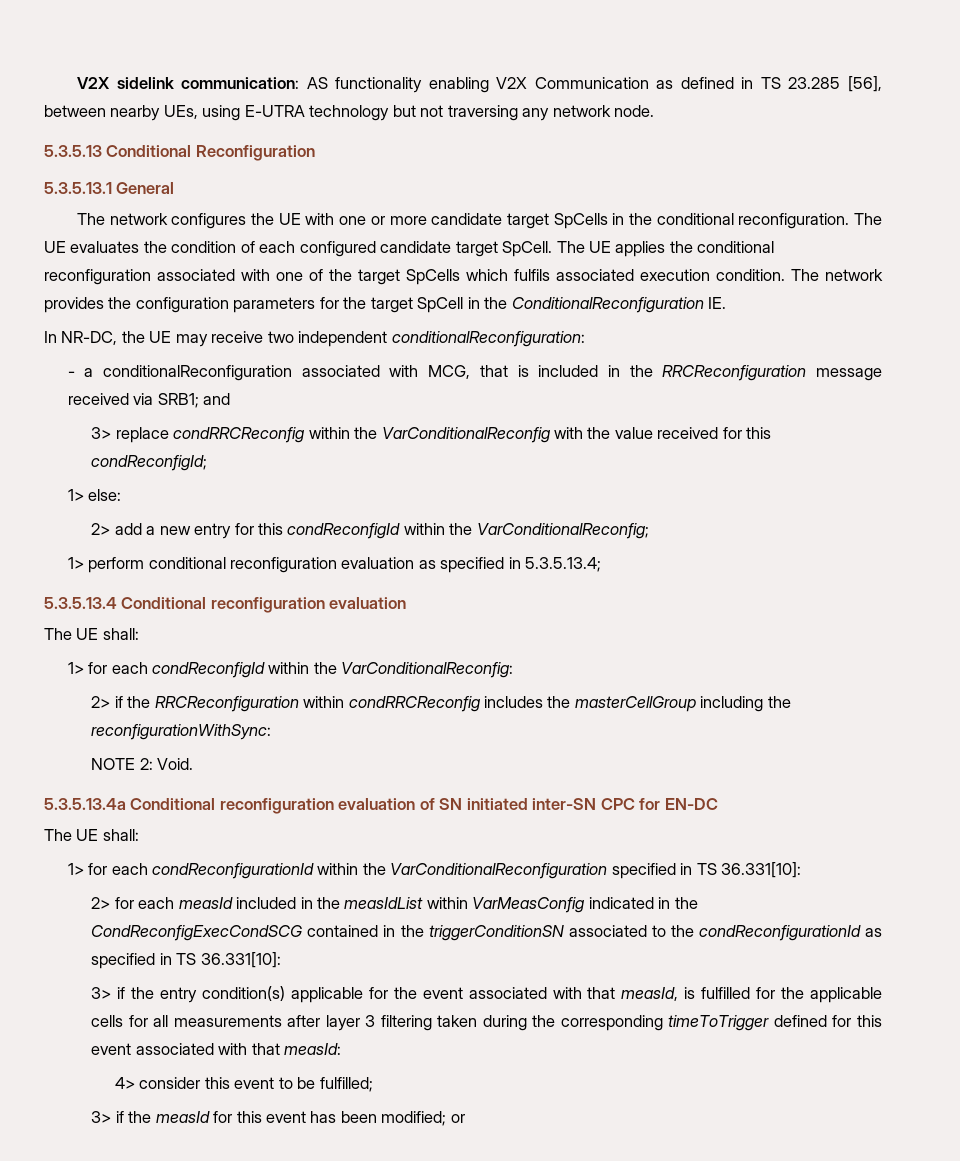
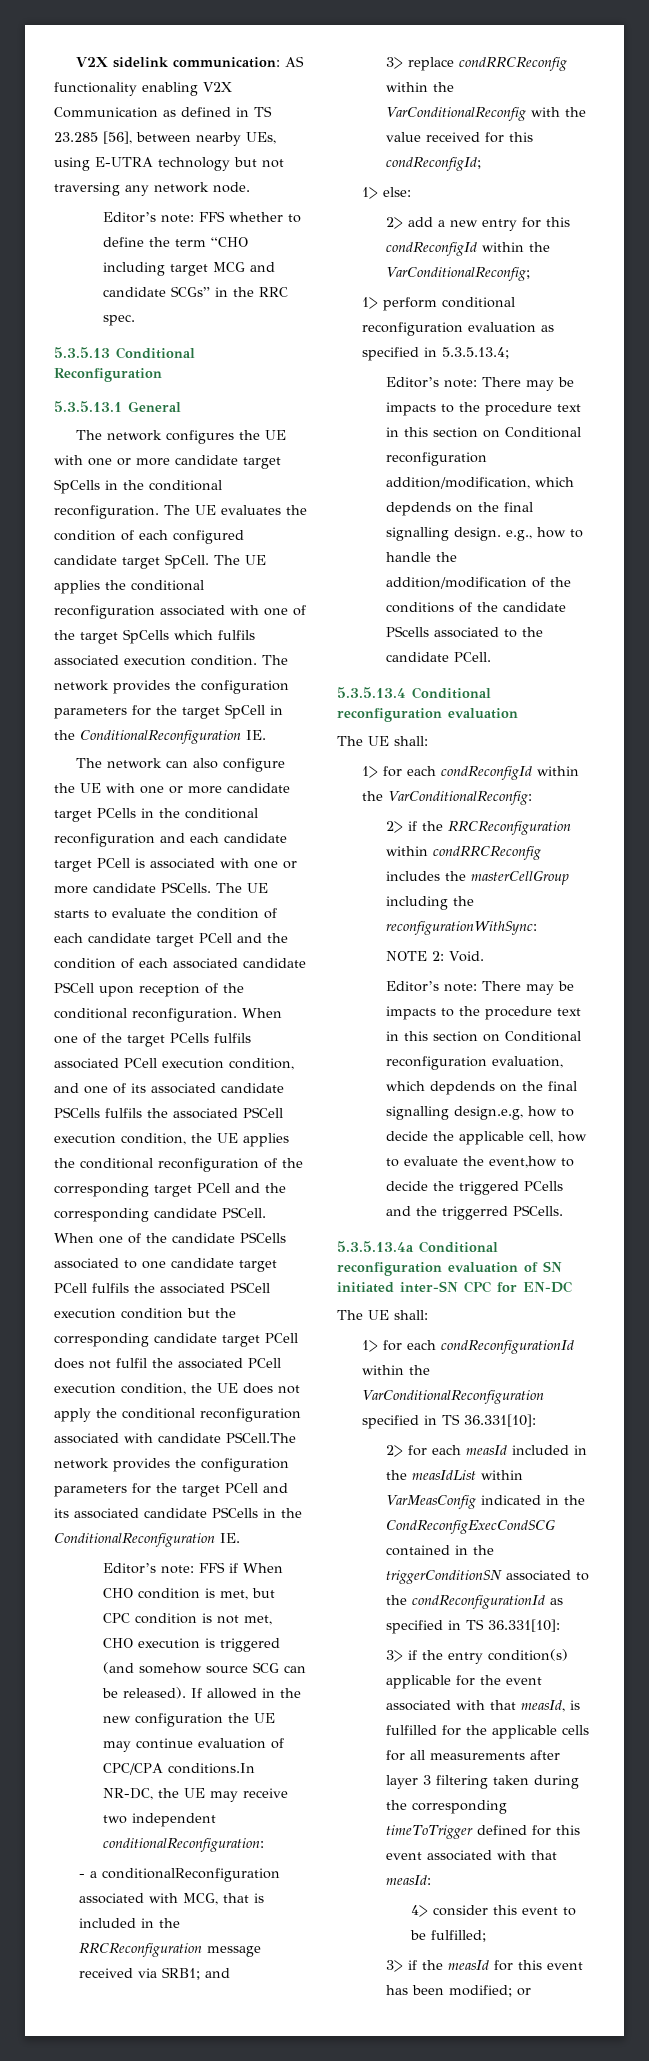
+ Editor’s note: FFS whether to define the term “CHO including target MCG and candidate SCGs” in the RRC spec.
- In NR-DC, the UE may receive two independent conditionalReconfiguration:
+ The network can also configure the UE with one or more candidate target PCells in the conditional reconfiguration and each candidate target PCell is associated with one or more candidate PSCells. The UE starts to evaluate the condition of each candidate target PCell and the condition of each associated candidate PSCell upon reception of the conditional reconfiguration. When one of the target PCells fulfils associated PCell execution condition, and one of its associated candidate PSCells fulfils the associated PSCell execution condition, the UE applies the conditional reconfiguration of the corresponding target PCell and the corresponding candidate PSCell. When one of the candidate PSCells associated to one candidate target PCell fulfils the associated PSCell execution condition but the corresponding candidate target PCell does not fulfil the associated PCell execution condition, the UE does not apply the conditional reconfiguration associated with candidate PSCell.The network provides the configuration parameters for the target PCell and its associated candidate PSCells in the ConditionalReconfiguration IE.
+ Editor’s note: FFS if When CHO condition is met, but CPC condition is not met, CHO execution is triggered (and somehow source SCG can be released). If allowed in the new configuration the UE may continue evaluation of CPC/CPA conditions.In NR-DC, the UE may receive two independent conditionalReconfiguration:
+ Editor’s note: There may be impacts to the procedure text in this section on Conditional reconfiguration addition/modification, which depdends on the final signalling design. e.g., how to handle the addition/modification of the conditions of the candidate PScells associated to the candidate PCell.
+ Editor’s note: There may be impacts to the procedure text in this section on Conditional reconfiguration evaluation, which depdends on the final signalling design.e.g, how to decide the applicable cell, how to evaluate the event,how to decide the triggered PCells and the triggerred PSCells.

